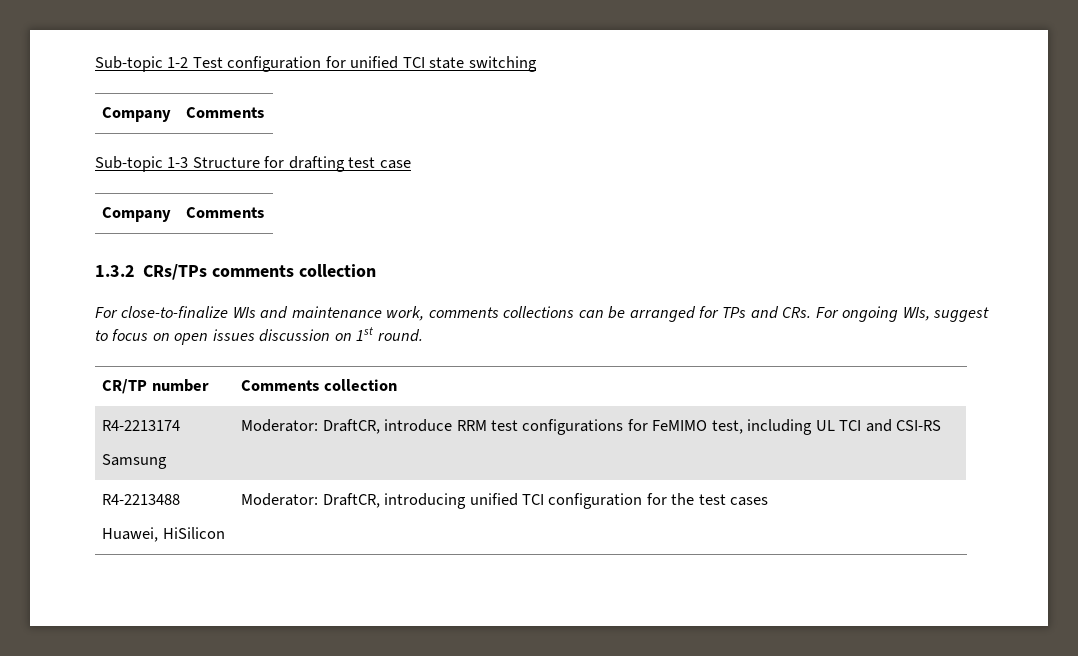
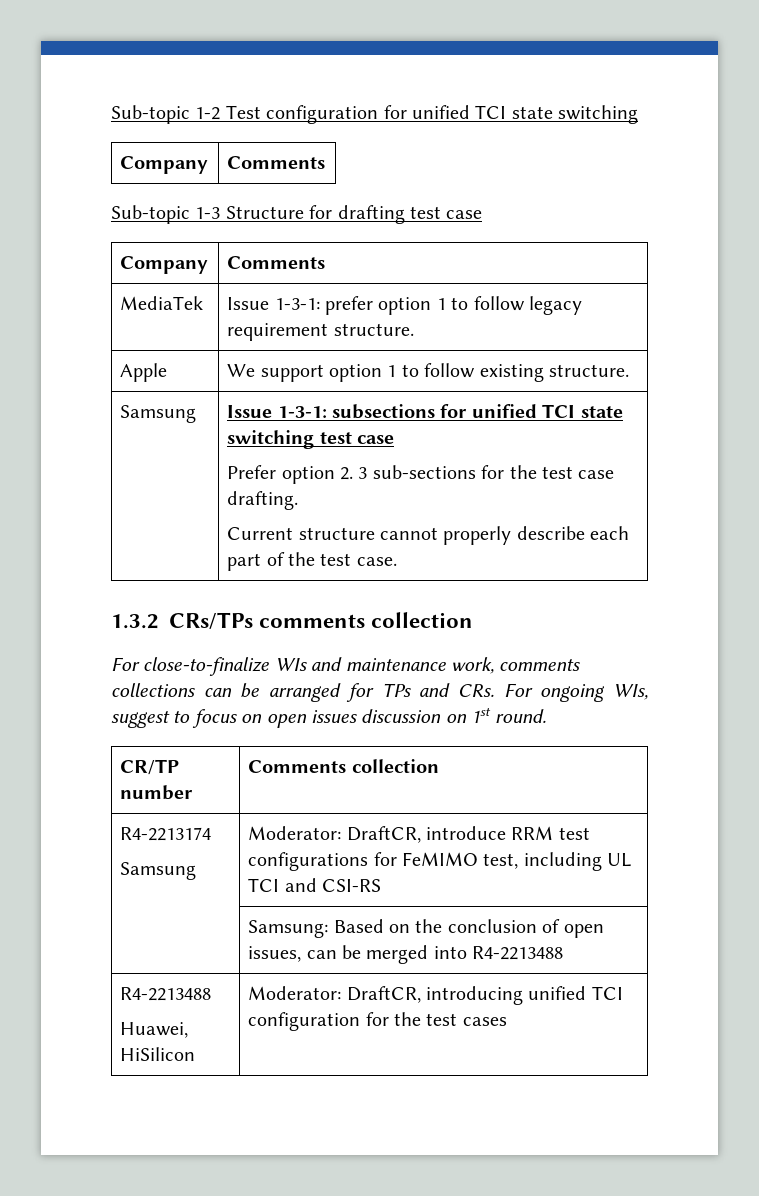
+ MediaTek | Issue 1-3-1: prefer option 1 to follow legacy requirement structure.
+ Apple | We support option 1 to follow existing structure.
+ Samsung | Issue 1-3-1: subsections for unified TCI state switching test case
+ Prefer option 2. 3 sub-sections for the test case drafting.
+ Current structure cannot properly describe each part of the test case.
+ | Samsung: Based on the conclusion of open issues, can be merged into R4-2213488

